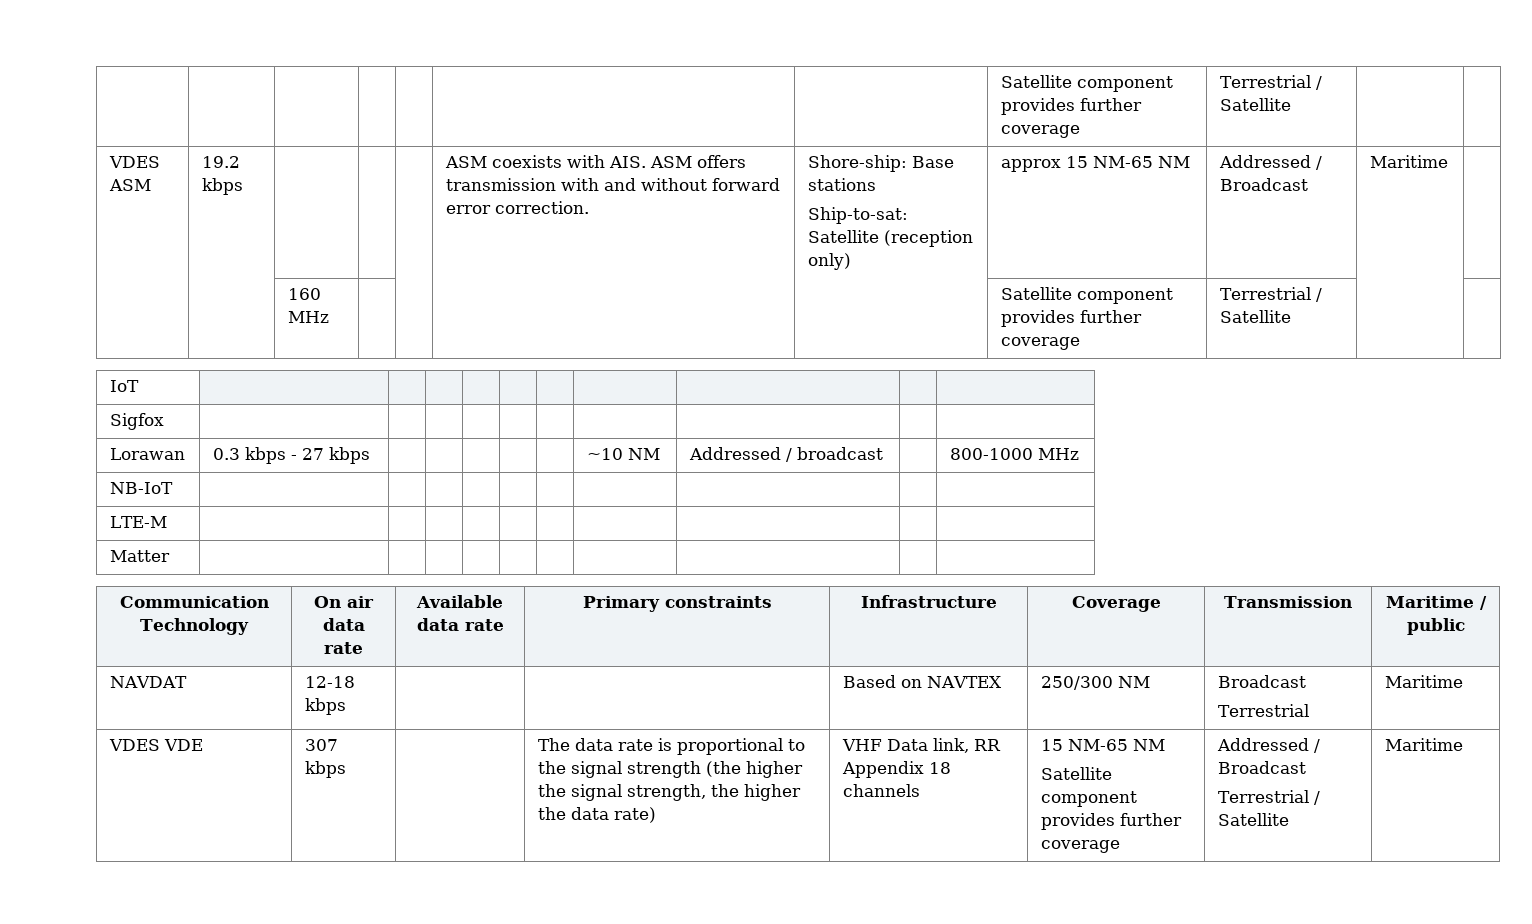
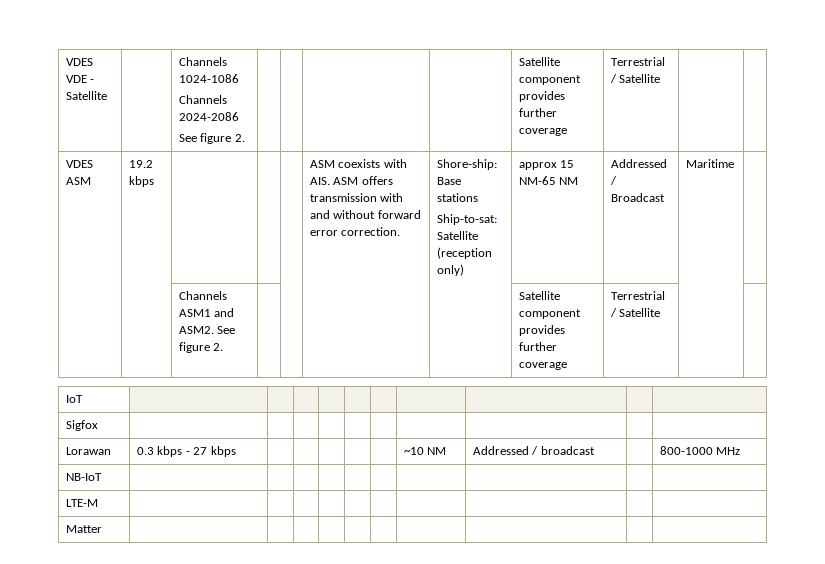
- | | | | | | | Satellite component provides further coverage | Terrestrial / Satellite | |
+ VDES VDE - Satellite | | Channels 1024-1086
+ Channels 2024-2086
+ See figure 2. | | | | | Satellite component provides further coverage | Terrestrial / Satellite | |
- | | 160 MHz | | | | | Satellite component provides further coverage | Terrestrial / Satellite | |
+ | | Channels ASM1 and ASM2. See figure 2. | | | | | Satellite component provides further coverage | Terrestrial / Satellite | |
- Communication Technology | On air data rate | Available data rate | Primary constraints | Infrastructure | Coverage | Transmission | Maritime / public
- NAVDAT | 12-18 kbps | | | Based on NAVTEX | 250/300 NM | Broadcast
- Terrestrial | Maritime
- VDES VDE | 307 kbps | | The data rate is proportional to the signal strength (the higher the signal strength, the higher the data rate) | VHF Data link, RR Appendix 18 channels | 15 NM-65 NM
- Satellite component provides further coverage | Addressed / Broadcast
- Terrestrial / Satellite | Maritime

